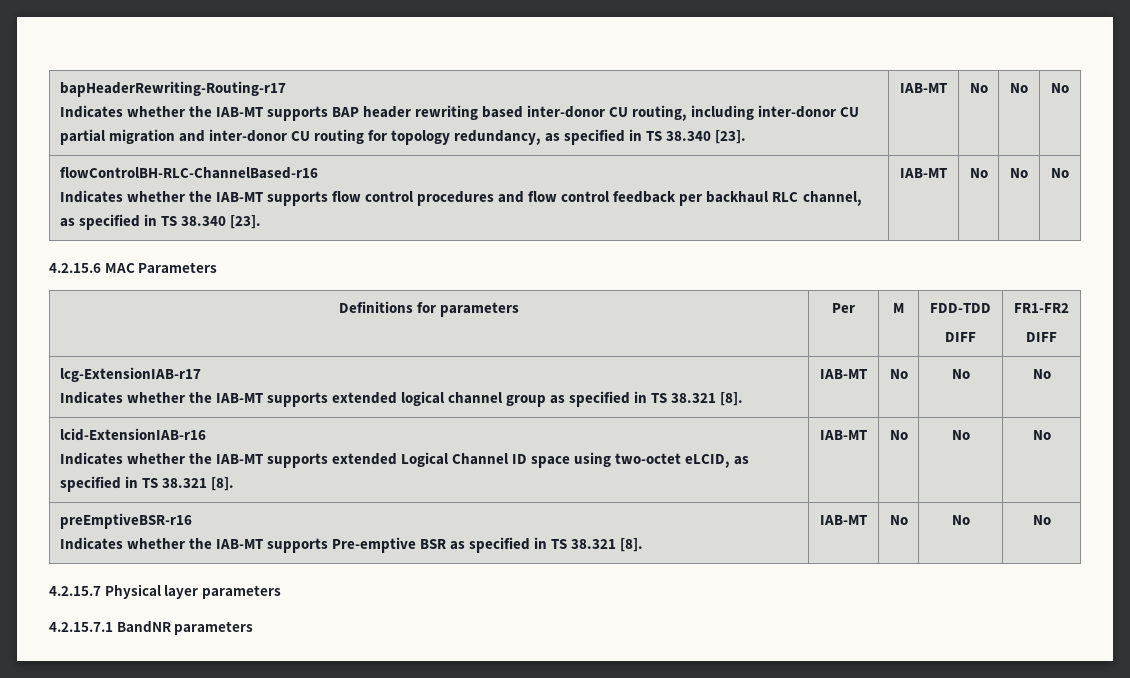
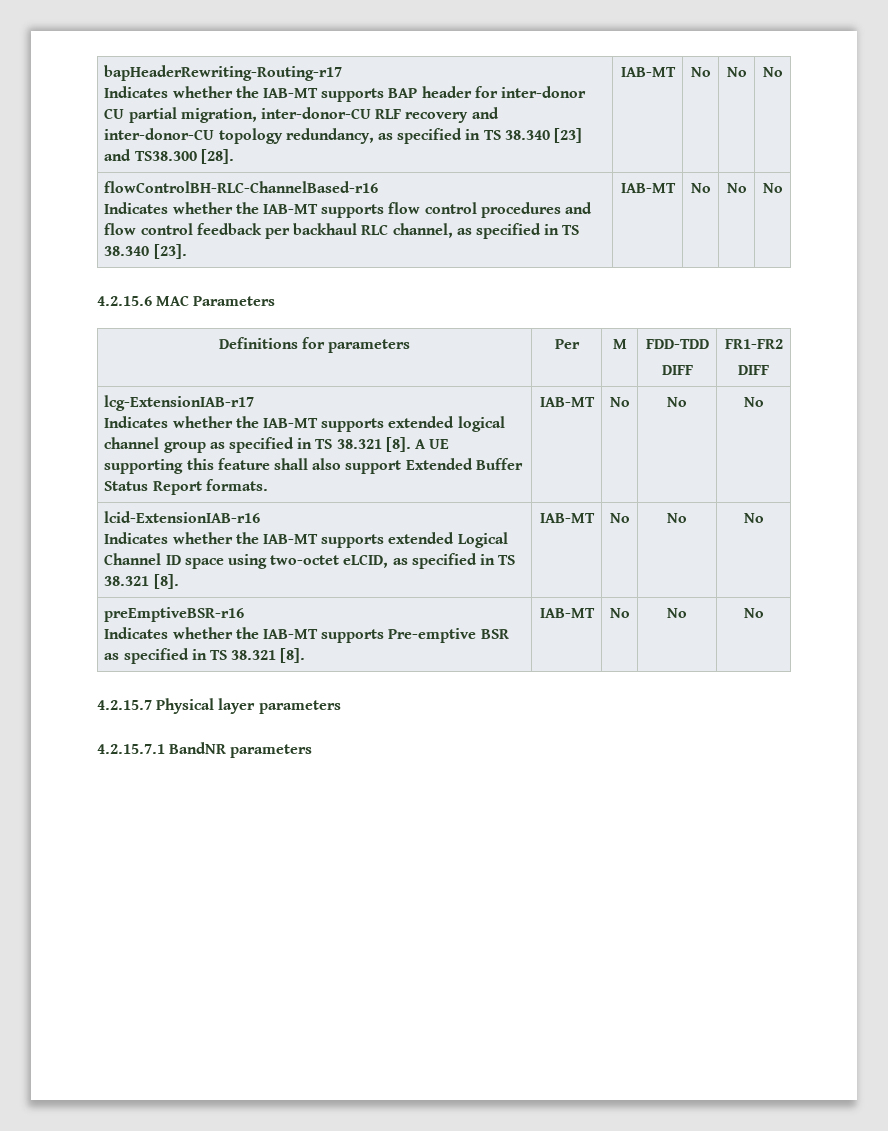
  bapHeaderRewriting-Routing-r17
- Indicates whether the IAB-MT supports BAP header rewriting based inter-donor CU routing, including inter-donor CU partial migration and inter-donor CU routing for topology redundancy, as specified in TS 38.340 [23]. | IAB-MT | No | No | No
+ Indicates whether the IAB-MT supports BAP header for inter-donor CU partial migration, inter-donor-CU RLF recovery and inter-donor-CU topology redundancy, as specified in TS 38.340 [23] and TS38.300 [28]. | IAB-MT | No | No | No
  lcg-ExtensionIAB-r17
- Indicates whether the IAB-MT supports extended logical channel group as specified in TS 38.321 [8]. | IAB-MT | No | No | No
+ Indicates whether the IAB-MT supports extended logical channel group as specified in TS 38.321 [8]. A UE supporting this feature shall also support Extended Buffer Status Report formats. | IAB-MT | No | No | No

